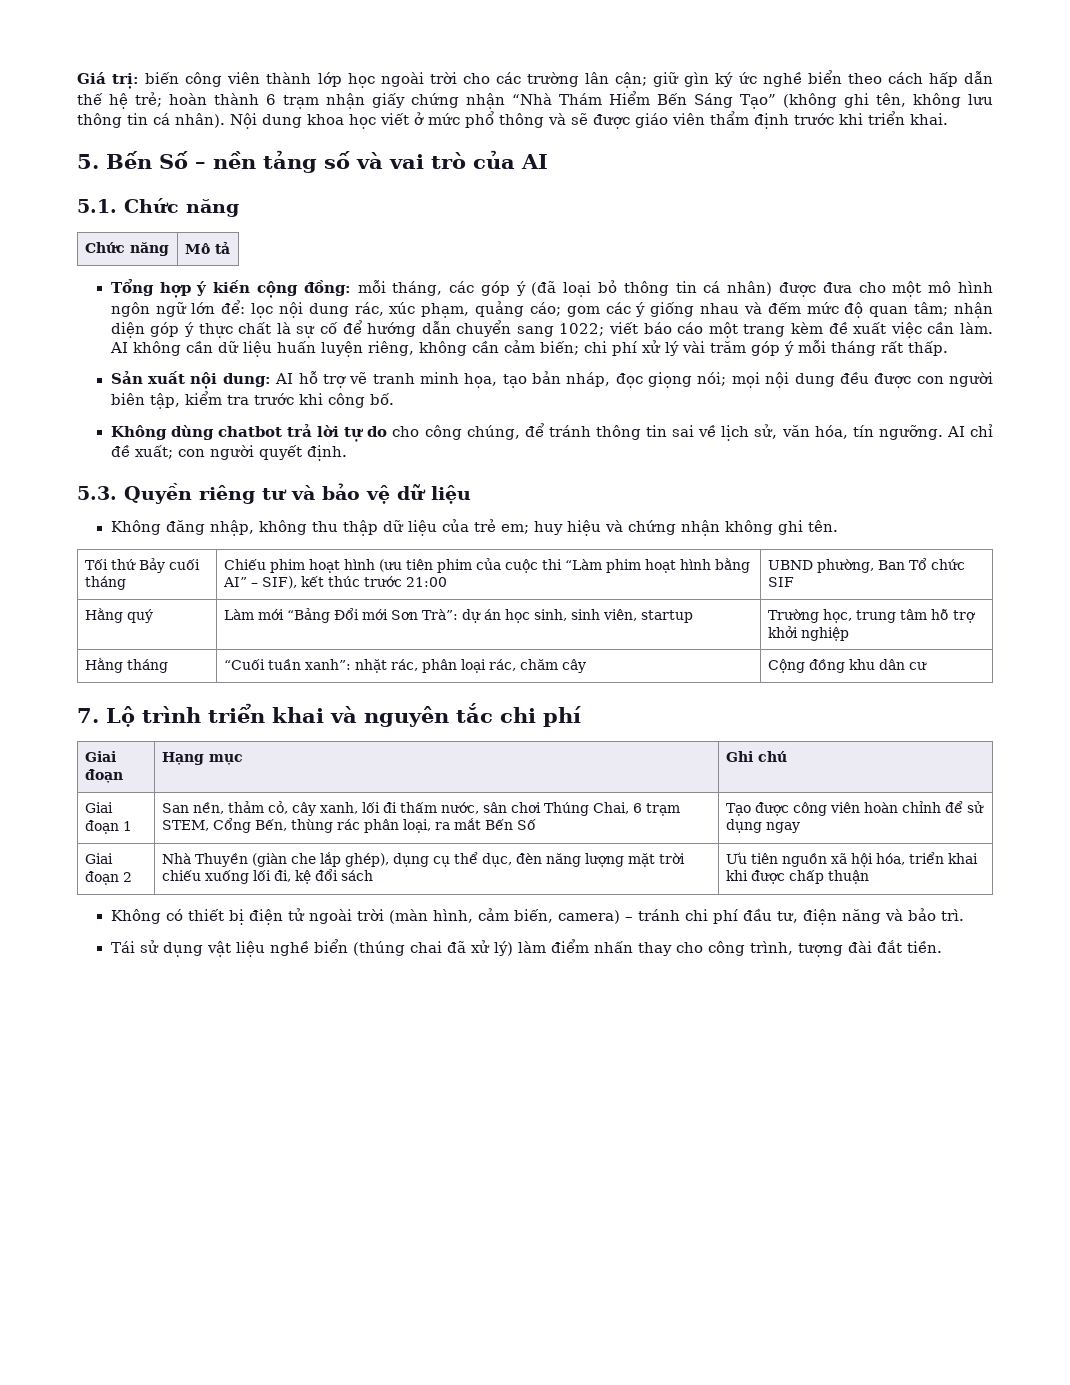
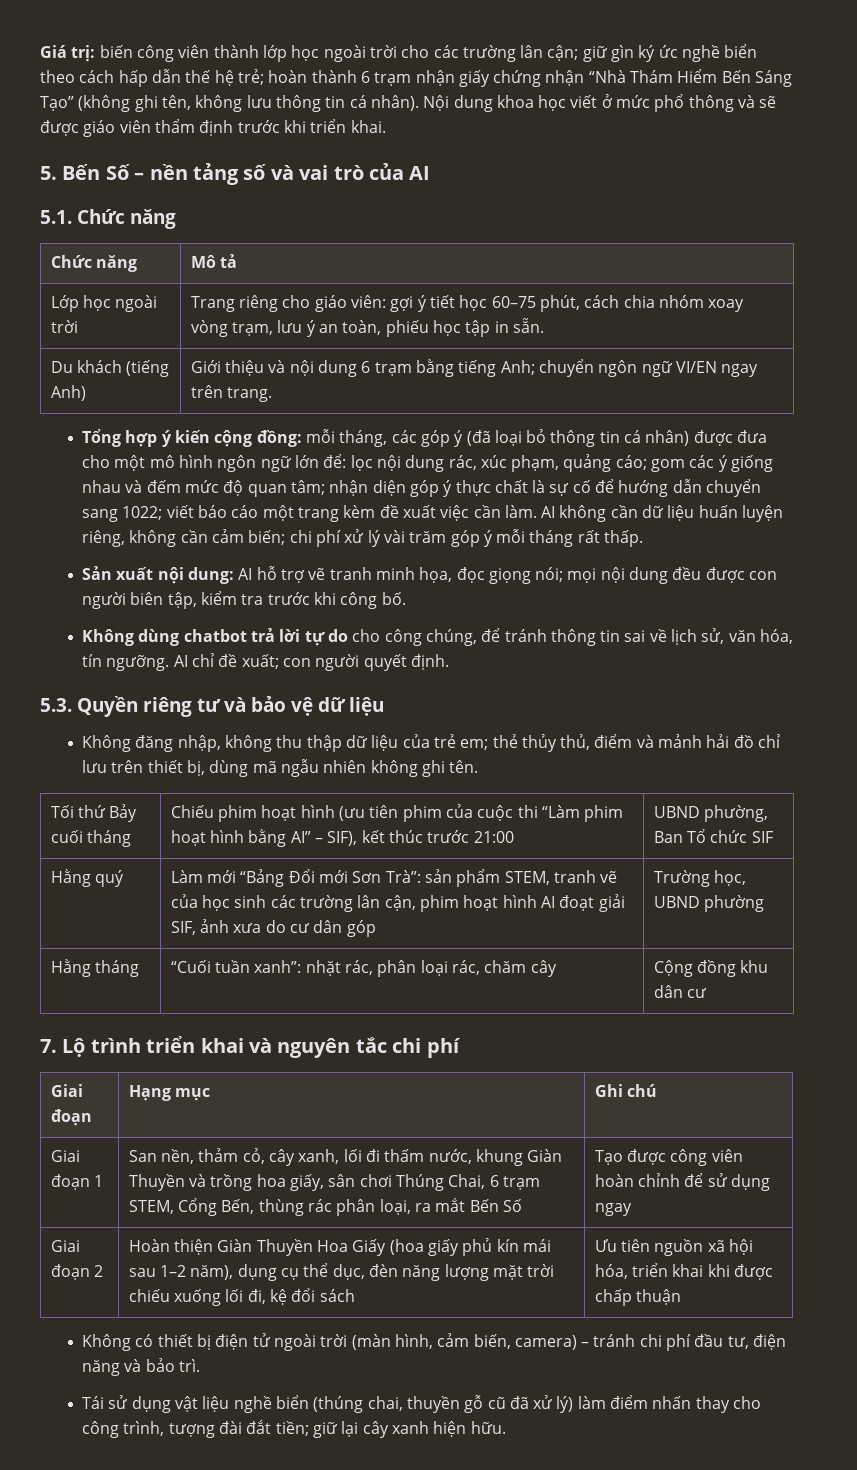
+ Lớp học ngoài trời | Trang riêng cho giáo viên: gợi ý tiết học 60–75 phút, cách chia nhóm xoay vòng trạm, lưu ý an toàn, phiếu học tập in sẵn.
+ Du khách (tiếng Anh) | Giới thiệu và nội dung 6 trạm bằng tiếng Anh; chuyển ngôn ngữ VI/EN ngay trên trang.
- Sản xuất nội dung: AI hỗ trợ vẽ tranh minh họa, tạo bản nháp, đọc giọng nói; mọi nội dung đều được con người biên tập, kiểm tra trước khi công bố.
+ Sản xuất nội dung: AI hỗ trợ vẽ tranh minh họa, đọc giọng nói; mọi nội dung đều được con người biên tập, kiểm tra trước khi công bố.
- Không đăng nhập, không thu thập dữ liệu của trẻ em; huy hiệu và chứng nhận không ghi tên.
+ Không đăng nhập, không thu thập dữ liệu của trẻ em; thẻ thủy thủ, điểm và mảnh hải đồ chỉ lưu trên thiết bị, dùng mã ngẫu nhiên không ghi tên.
- Hằng quý | Làm mới “Bảng Đổi mới Sơn Trà”: dự án học sinh, sinh viên, startup | Trường học, trung tâm hỗ trợ khởi nghiệp
+ Hằng quý | Làm mới “Bảng Đổi mới Sơn Trà”: sản phẩm STEM, tranh vẽ của học sinh các trường lân cận, phim hoạt hình AI đoạt giải SIF, ảnh xưa do cư dân góp | Trường học, UBND phường
- San nền, thảm cỏ, cây xanh, lối đi thấm nước, sân chơi Thúng Chai, 6 trạm STEM, Cổng Bến, thùng rác phân loại, ra mắt Bến Số
+ San nền, thảm cỏ, cây xanh, lối đi thấm nước, khung Giàn Thuyền và trồng hoa giấy, sân chơi Thúng Chai, 6 trạm STEM, Cổng Bến, thùng rác phân loại, ra mắt Bến Số
- Nhà Thuyền (giàn che lắp ghép), dụng cụ thể dục, đèn năng lượng mặt trời chiếu xuống lối đi, kệ đổi sách
+ Hoàn thiện Giàn Thuyền Hoa Giấy (hoa giấy phủ kín mái sau 1–2 năm), dụng cụ thể dục, đèn năng lượng mặt trời chiếu xuống lối đi, kệ đổi sách
- Tái sử dụng vật liệu nghề biển (thúng chai đã xử lý) làm điểm nhấn thay cho công trình, tượng đài đắt tiền.
+ Tái sử dụng vật liệu nghề biển (thúng chai, thuyền gỗ cũ đã xử lý) làm điểm nhấn thay cho công trình, tượng đài đắt tiền; giữ lại cây xanh hiện hữu.

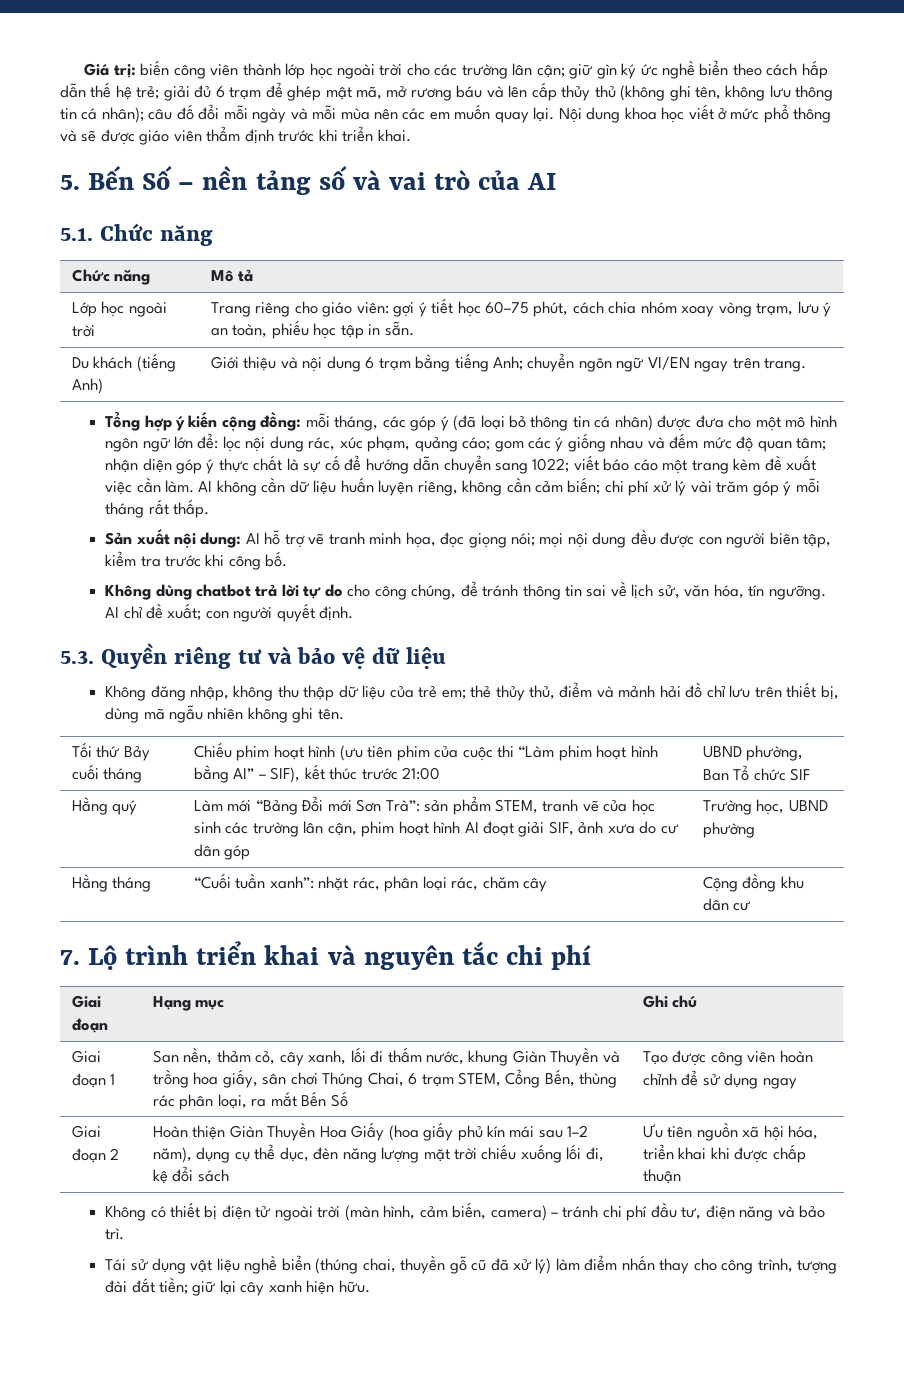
- Giá trị: biến công viên thành lớp học ngoài trời cho các trường lân cận; giữ gìn ký ức nghề biển theo cách hấp dẫn thế hệ trẻ; hoàn thành 6 trạm nhận giấy chứng nhận “Nhà Thám Hiểm Bến Sáng Tạo” (không ghi tên, không lưu thông tin cá nhân).
+ Giá trị: biến công viên thành lớp học ngoài trời cho các trường lân cận; giữ gìn ký ức nghề biển theo cách hấp dẫn thế hệ trẻ; giải đủ 6 trạm để ghép mật mã, mở rương báu và lên cấp thủy thủ (không ghi tên, không lưu thông tin cá nhân); câu đố đổi mỗi ngày và mỗi mùa nên các em muốn quay lại.

